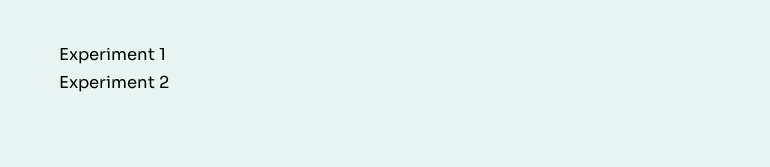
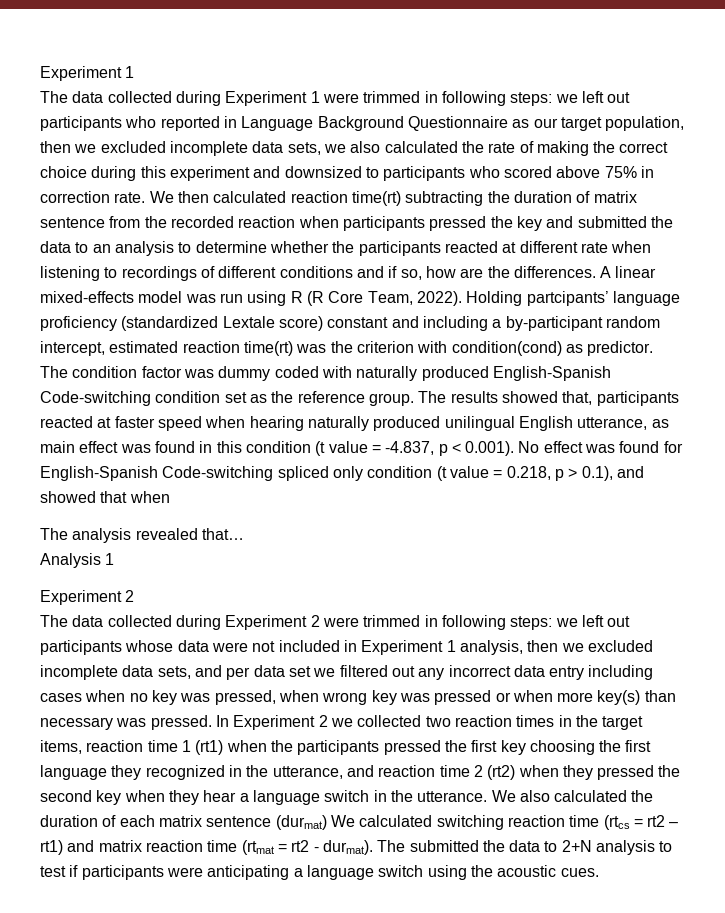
+ The data collected during Experiment 1 were trimmed in following steps: we left out participants who reported in Language Background Questionnaire as our target population, then we excluded incomplete data sets, we also calculated the rate of making the correct choice during this experiment and downsized to participants who scored above 75% in correction rate. We then calculated reaction time(rt) subtracting the duration of matrix sentence from the recorded reaction when participants pressed the key and submitted the data to an analysis to determine whether the participants reacted at different rate when listening to recordings of different conditions and if so, how are the differences. A linear mixed-effects model was run using R (R Core Team, 2022). Holding partcipants’ language proficiency (standardized Lextale score) constant and including a by-participant random intercept, estimated reaction time(rt) was the criterion with condition(cond) as predictor. The condition factor was dummy coded with naturally produced English-Spanish Code-switching condition set as the reference group. The results showed that, participants reacted at faster speed when hearing naturally produced unilingual English utterance, as main effect was found in this condition (t value = -4.837, p < 0.001). No effect was found for English-Spanish Code-switching spliced only condition (t value = 0.218, p > 0.1), and showed that when
+ The analysis revealed that…
+ Analysis 1
  Experiment 2
+ The data collected during Experiment 2 were trimmed in following steps: we left out participants whose data were not included in Experiment 1 analysis, then we excluded incomplete data sets, and per data set we filtered out any incorrect data entry including cases when no key was pressed, when wrong key was pressed or when more key(s) than necessary was pressed. In Experiment 2 we collected two reaction times in the target items, reaction time 1 (rt1) when the participants pressed the first key choosing the first language they recognized in the utterance, and reaction time 2 (rt2) when they pressed the second key when they hear a language switch in the utterance. We also calculated the duration of each matrix sentence (durmat) We calculated switching reaction time (rtcs = rt2 – rt1) and matrix reaction time (rtmat = rt2 - durmat). The submitted the data to 2+N analysis to test if participants were anticipating a language switch using the acoustic cues.

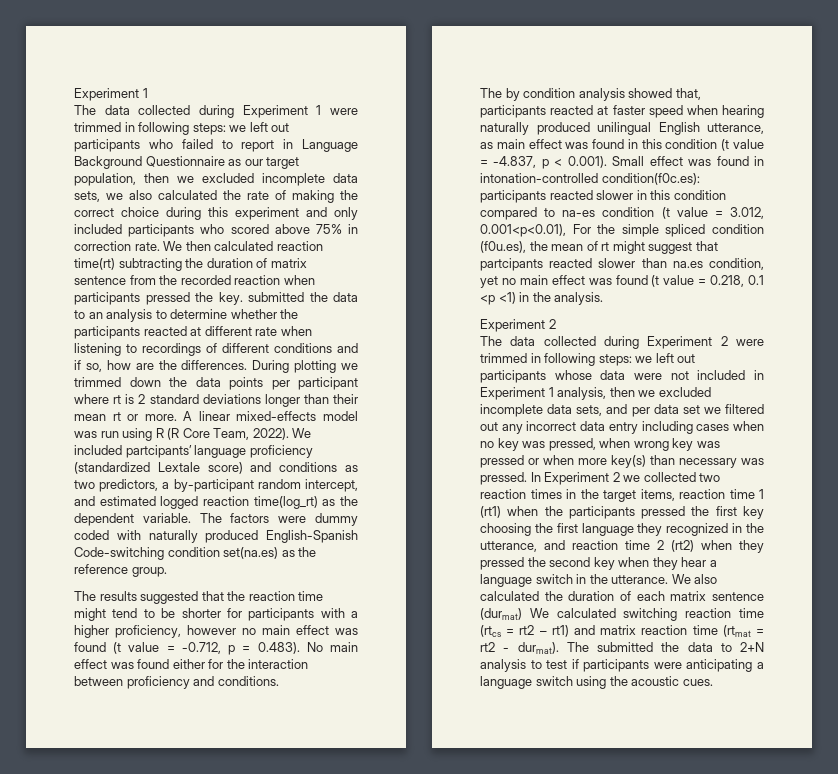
- The data collected during Experiment 1 were trimmed in following steps: we left out participants who reported in Language Background Questionnaire as our target population, then we excluded incomplete data sets, we also calculated the rate of making the correct choice during this experiment and downsized to participants who scored above 75% in correction rate.
+ The data collected during Experiment 1 were trimmed in following steps: we left out participants who failed to report in Language Background Questionnaire as our target population, then we excluded incomplete data sets, we also calculated the rate of making the correct choice during this experiment and only included participants who scored above 75% in correction rate.
- We then calculated reaction time(rt) subtracting the duration of matrix sentence from the recorded reaction when participants pressed the key and submitted the data to an analysis to determine whether the participants reacted at different rate when listening to recordings of different conditions and if so, how are the differences.
+ We then calculated reaction time(rt) subtracting the duration of matrix sentence from the recorded reaction when participants pressed the key. submitted the data to an analysis to determine whether the participants reacted at different rate when listening to recordings of different conditions and if so, how are the differences.
+ During plotting we trimmed down the data points per participant where rt is 2 standard deviations longer than their mean rt or more.
- Holding partcipants’ language proficiency (standardized Lextale score) constant and including a by-participant random intercept, estimated reaction time(rt) was the criterion with condition(cond) as predictor. The condition factor was dummy coded with naturally produced English-Spanish Code-switching condition set as the reference group. The results showed that, participants reacted at faster speed when hearing naturally produced unilingual English utterance, as main effect was found in this condition (t value = -4.837, p < 0.001). No effect was found for English-Spanish Code-switching spliced only condition (t value = 0.218, p > 0.1), and showed that when
- The analysis revealed that…
- Analysis 1
+ We included partcipants’ language proficiency (standardized Lextale score) and conditions as two predictors, a by-participant random intercept, and estimated logged reaction time(log_rt) as the dependent variable. The factors were dummy coded with naturally produced English-Spanish Code-switching condition set(na.es) as the reference group.
+ The results suggested that the reaction time might tend to be shorter for participants with a higher proficiency, however no main effect was found (t value = -0.712, p = 0.483). No main effect was found either for the interaction between proficiency and conditions.
+ The by condition analysis showed that, participants reacted at faster speed when hearing naturally produced unilingual English utterance, as main effect was found in this condition (t value = -4.837, p < 0.001). Small effect was found in intonation-controlled condition(f0c.es): participants reacted slower in this condition compared to na-es condition (t value = 3.012, 0.001<p<0.01), For the simple spliced condition (f0u.es), the mean of rt might suggest that partcipants reacted slower than na.es condition, yet no main effect was found (t value = 0.218, 0.1 <p <1) in the analysis.

